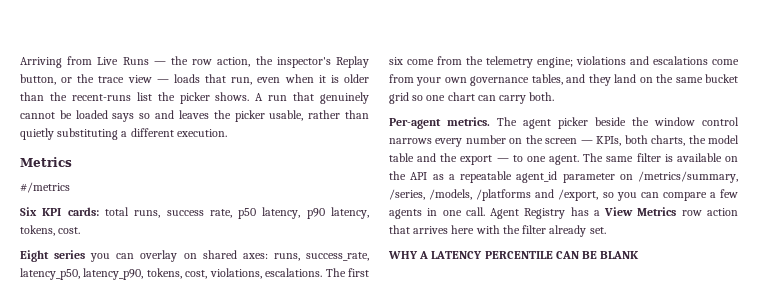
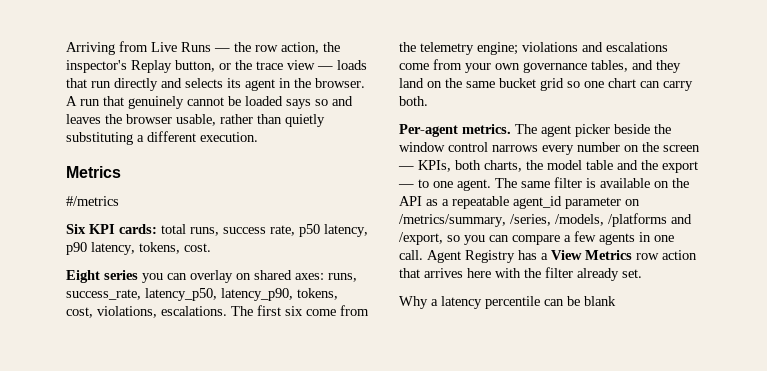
- Arriving from Live Runs — the row action, the inspector's Replay button, or the trace view — loads that run, even when it is older than the recent-runs list the picker shows.
+ Arriving from Live Runs — the row action, the inspector's Replay button, or the trace view — loads that run directly and selects its agent in the browser.
- A run that genuinely cannot be loaded says so and leaves the picker usable, rather than quietly substituting a different execution.
+ A run that genuinely cannot be loaded says so and leaves the browser usable, rather than quietly substituting a different execution.
- WHY A LATENCY PERCENTILE CAN BE BLANK
+ Why a latency percentile can be blank

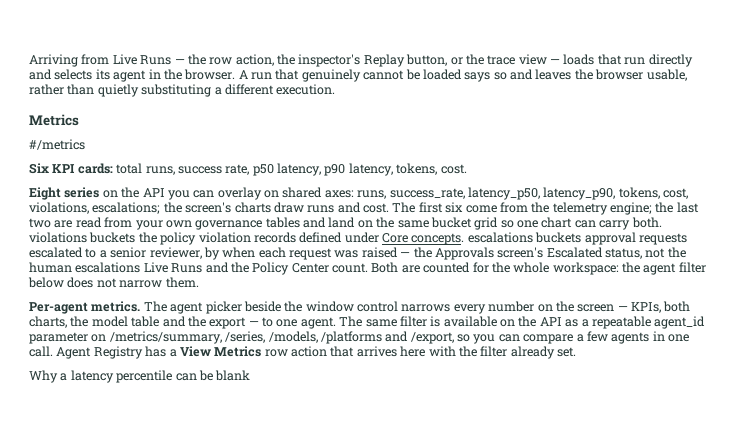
- Eight series you can overlay on shared axes: runs, success_rate, latency_p50, latency_p90, tokens, cost, violations, escalations.
+ Eight series on the API you can overlay on shared axes: runs, success_rate, latency_p50, latency_p90, tokens, cost, violations, escalations; the screen's charts draw runs and cost.
- The first six come from the telemetry engine; violations and escalations come from your own governance tables, and they land on the same bucket grid so one chart can carry both.
+ The first six come from the telemetry engine; the last two are read from your own governance tables and land on the same bucket grid so one chart can carry both. violations buckets the policy violation records defined under Core concepts. escalations buckets approval requests escalated to a senior reviewer, by when each request was raised — the Approvals screen's Escalated status, not the human escalations Live Runs and the Policy Center count. Both are counted for the whole workspace: the agent filter below does not narrow them.

